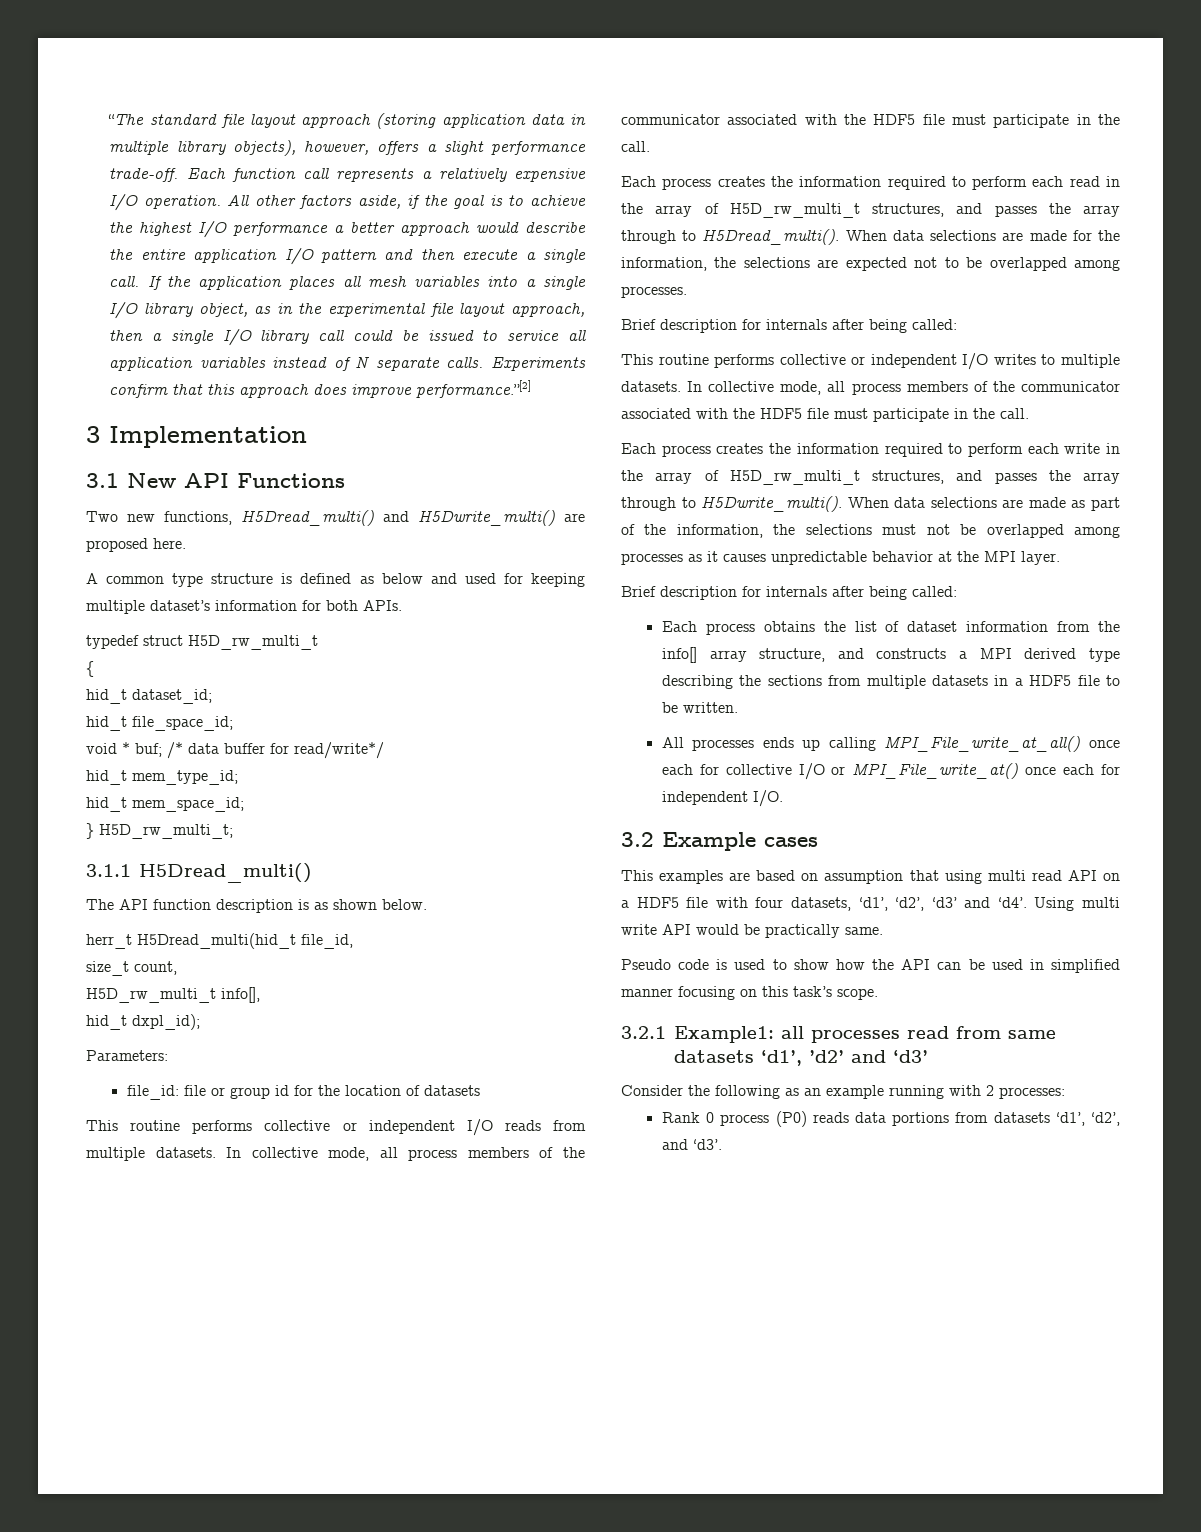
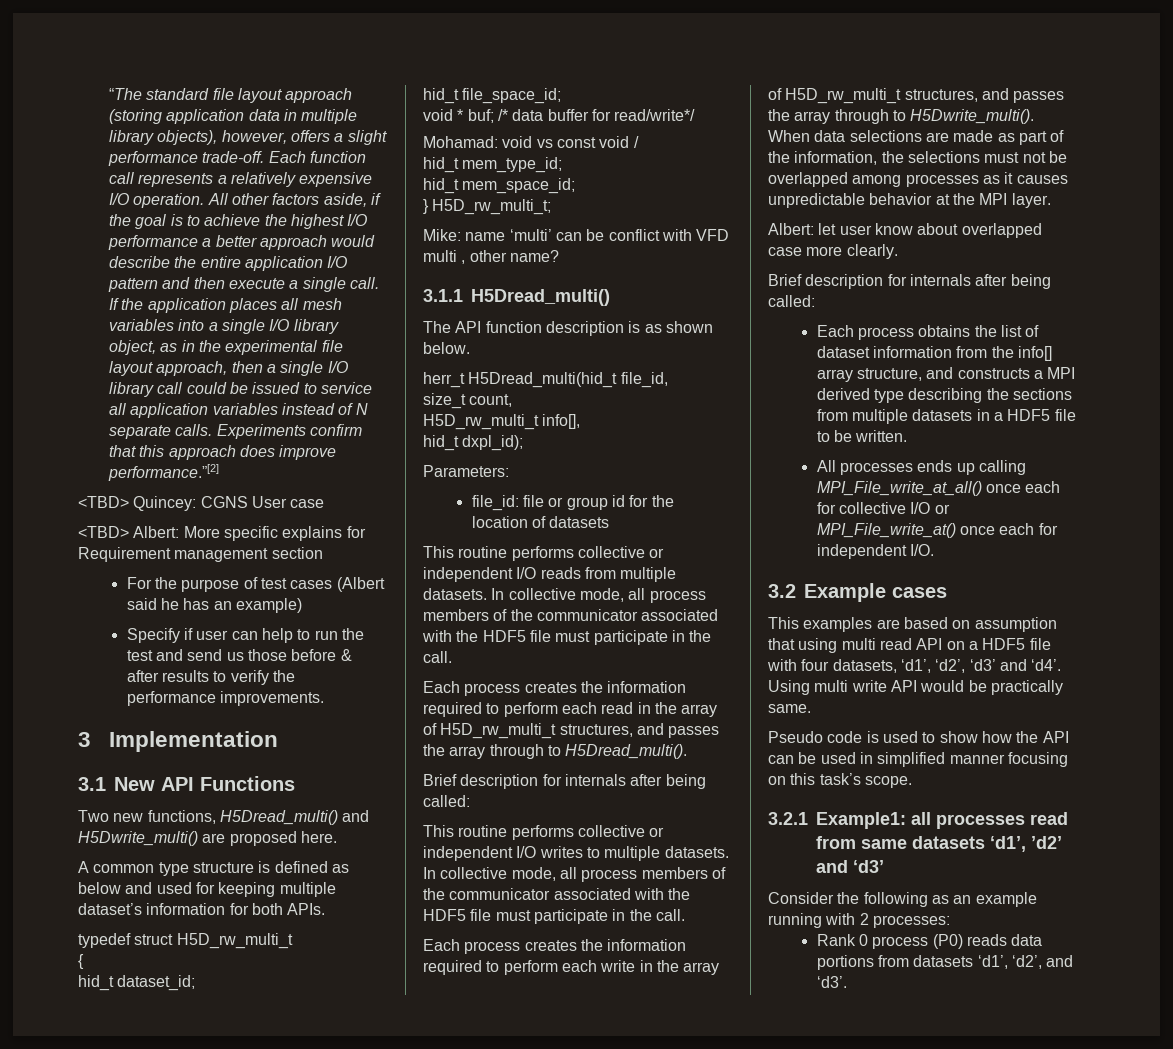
+ <TBD> Quincey: CGNS User case
+ <TBD> Albert: More specific explains for Requirement management section
+ For the purpose of test cases (Albert said he has an example)
+ Specify if user can help to run the test and send us those before & after results to verify the performance improvements.
+ Mohamad: void vs const void /
+ Mike: name ‘multi’ can be conflict with VFD multi , other name?
- When data selections are made for the information, the selections are expected not to be overlapped among processes.
+ Albert: let user know about overlapped case more clearly.

